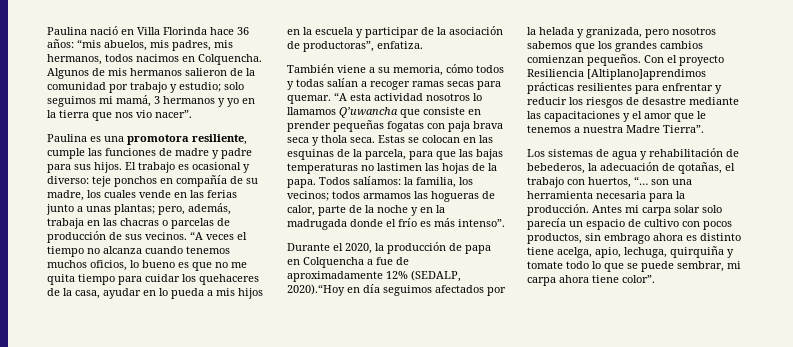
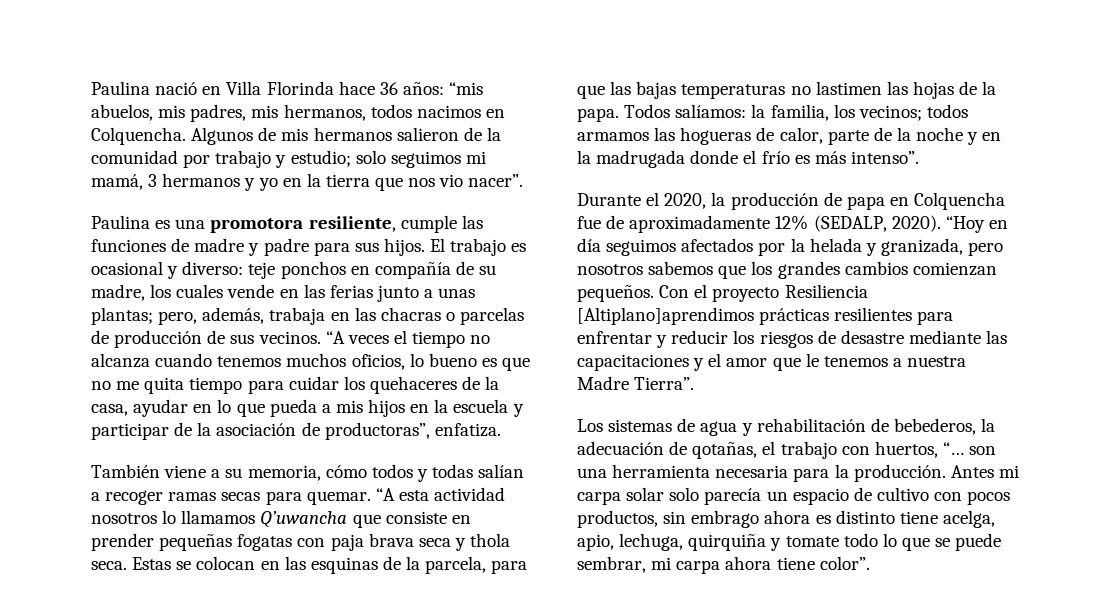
- “A veces el tiempo no alcanza cuando tenemos muchos oficios, lo bueno es que no me quita tiempo para cuidar los quehaceres de la casa, ayudar en lo pueda a mis hijos en la escuela y participar de la asociación de productoras”, enfatiza.
+ “A veces el tiempo no alcanza cuando tenemos muchos oficios, lo bueno es que no me quita tiempo para cuidar los quehaceres de la casa, ayudar en lo que pueda a mis hijos en la escuela y participar de la asociación de productoras”, enfatiza.
- Durante el 2020, la producción de papa en Colquencha a fue de aproximadamente 12% (SEDALP, 2020).“Hoy en día seguimos afectados por la helada y granizada, pero nosotros sabemos que los grandes cambios comienzan pequeños.
+ Durante el 2020, la producción de papa en Colquencha fue de aproximadamente 12% (SEDALP, 2020). “Hoy en día seguimos afectados por la helada y granizada, pero nosotros sabemos que los grandes cambios comienzan pequeños.

